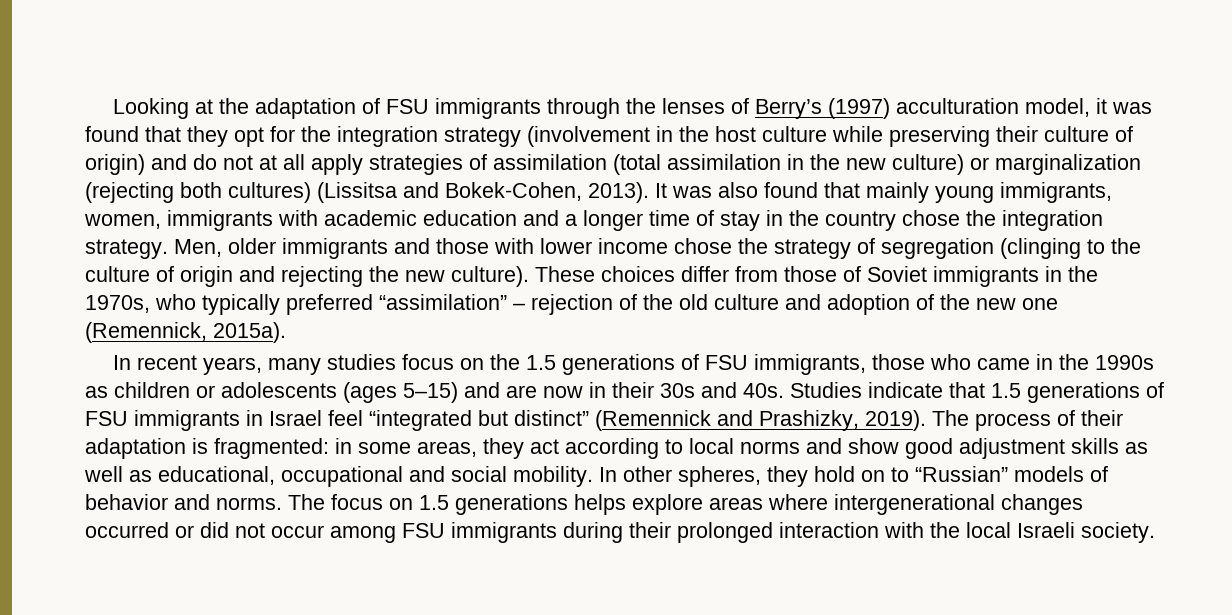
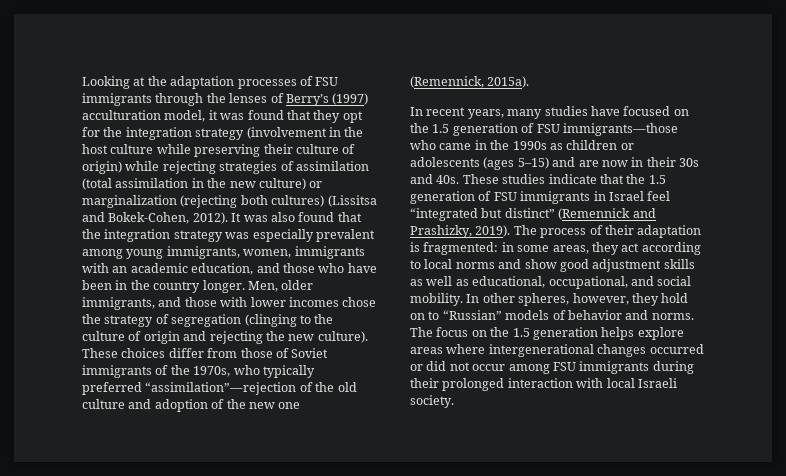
- Looking at the adaptation of FSU immigrants through the lenses of Berry’s (1997) acculturation model, it was found that they opt for the integration strategy (involvement in the host culture while preserving their culture of origin) and do not at all apply strategies of assimilation (total assimilation in the new culture) or marginalization (rejecting both cultures) (Lissitsa and Bokek-Cohen, 2013).
+ Looking at the adaptation processes of FSU immigrants through the lenses of Berry’s (1997) acculturation model, it was found that they opt for the integration strategy (involvement in the host culture while preserving their culture of origin) while rejecting strategies of assimilation (total assimilation in the new culture) or marginalization (rejecting both cultures) (Lissitsa and Bokek-Cohen, 2012).
- It was also found that mainly young immigrants, women, immigrants with academic education and a longer time of stay in the country chose the integration strategy.
+ It was also found that the integration strategy was especially prevalent among young immigrants, women, immigrants with an academic education, and those who have been in the country longer.
- Men, older immigrants and those with lower income chose the strategy of segregation (clinging to the culture of origin and rejecting the new culture).
+ Men, older immigrants, and those with lower incomes chose the strategy of segregation (clinging to the culture of origin and rejecting the new culture).
- These choices differ from those of Soviet immigrants in the 1970s, who typically preferred “assimilation” – rejection of the old culture and adoption of the new one (Remennick, 2015a).
+ These choices differ from those of Soviet immigrants of the 1970s, who typically preferred “assimilation”—rejection of the old culture and adoption of the new one (Remennick, 2015a).
- In recent years, many studies focus on the 1.5 generations of FSU immigrants, those who came in the 1990s as children or adolescents (ages 5–15) and are now in their 30s and 40s.
+ In recent years, many studies have focused on the 1.5 generation of FSU immigrants—those who came in the 1990s as children or adolescents (ages 5–15) and are now in their 30s and 40s.
- Studies indicate that 1.5 generations of FSU immigrants in Israel feel “integrated but distinct” (Remennick and Prashizky, 2019).
+ These studies indicate that the 1.5 generation of FSU immigrants in Israel feel “integrated but distinct” (Remennick and Prashizky, 2019).
- The process of their adaptation is fragmented: in some areas, they act according to local norms and show good adjustment skills as well as educational, occupational and social mobility.
+ The process of their adaptation is fragmented: in some areas, they act according to local norms and show good adjustment skills as well as educational, occupational, and social mobility.
- In other spheres, they hold on to “Russian” models of behavior and norms.
+ In other spheres, however, they hold on to “Russian” models of behavior and norms.
- The focus on 1.5 generations helps explore areas where intergenerational changes occurred or did not occur among FSU immigrants during their prolonged interaction with the local Israeli society.
+ The focus on the 1.5 generation helps explore areas where intergenerational changes occurred or did not occur among FSU immigrants during their prolonged interaction with local Israeli society.

